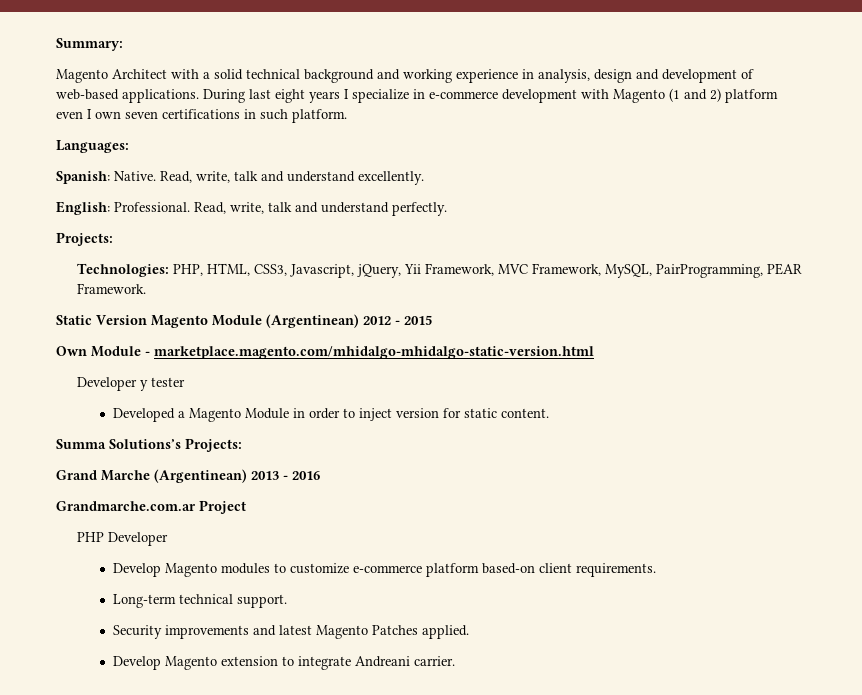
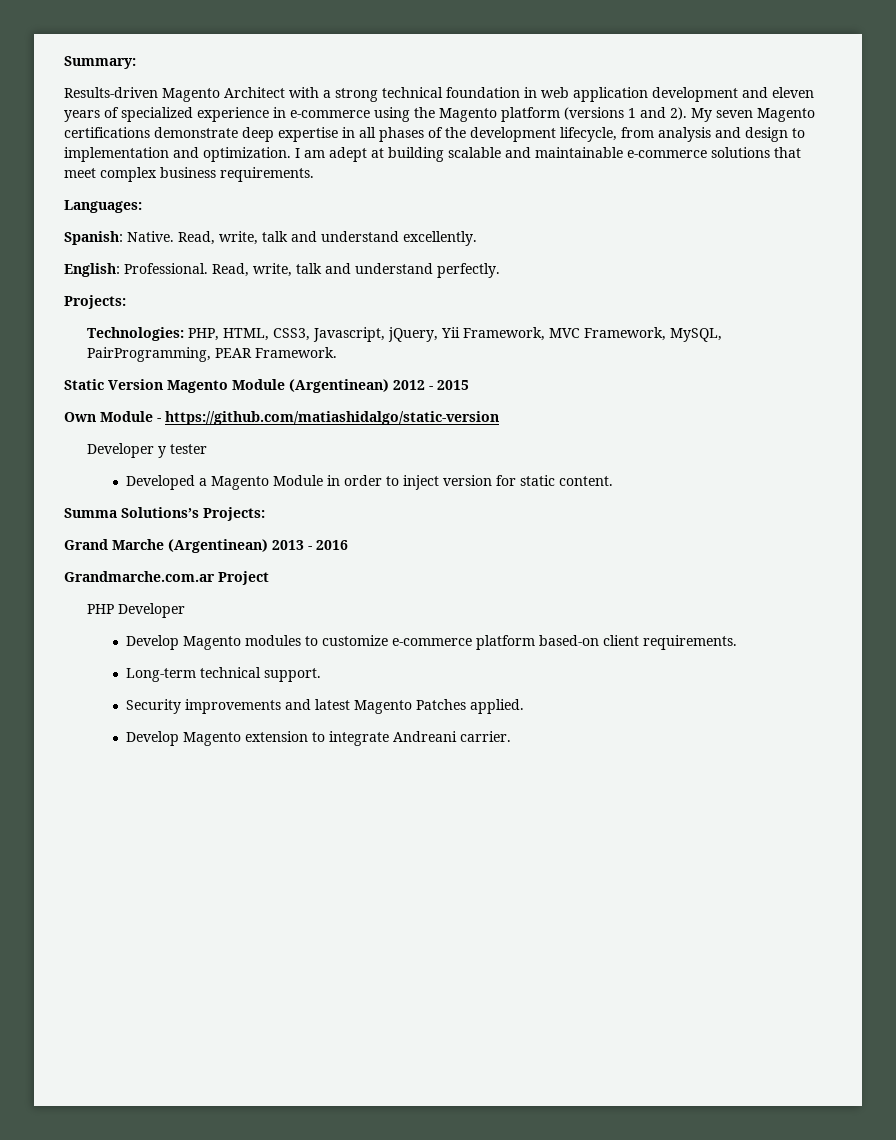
- Magento Architect with a solid technical background and working experience in analysis, design and development of web-based applications. During last eight years I specialize in e-commerce development with Magento (1 and 2) platform even I own seven certifications in such platform.
+ Results-driven Magento Architect with a strong technical foundation in web application development and eleven years of specialized experience in e-commerce using the Magento platform (versions 1 and 2). My seven Magento certifications demonstrate deep expertise in all phases of the development lifecycle, from analysis and design to implementation and optimization. I am adept at building scalable and maintainable e-commerce solutions that meet complex business requirements.
- Own Module - marketplace.magento.com/mhidalgo-mhidalgo-static-version.html
+ Own Module - https://github.com/matiashidalgo/static-version

